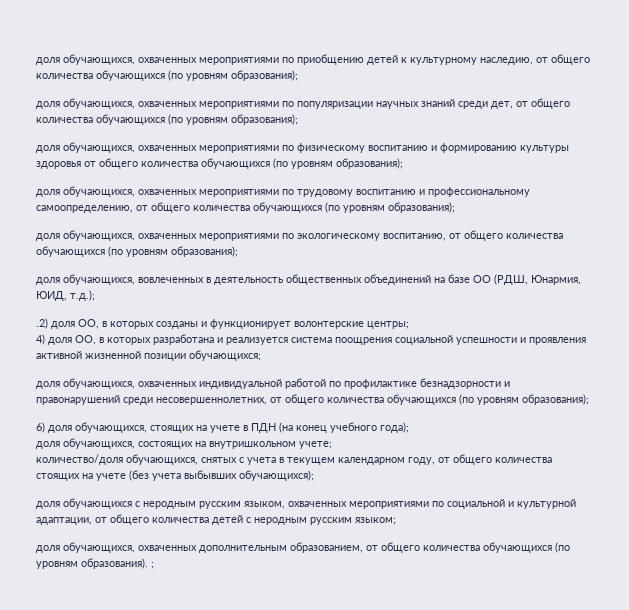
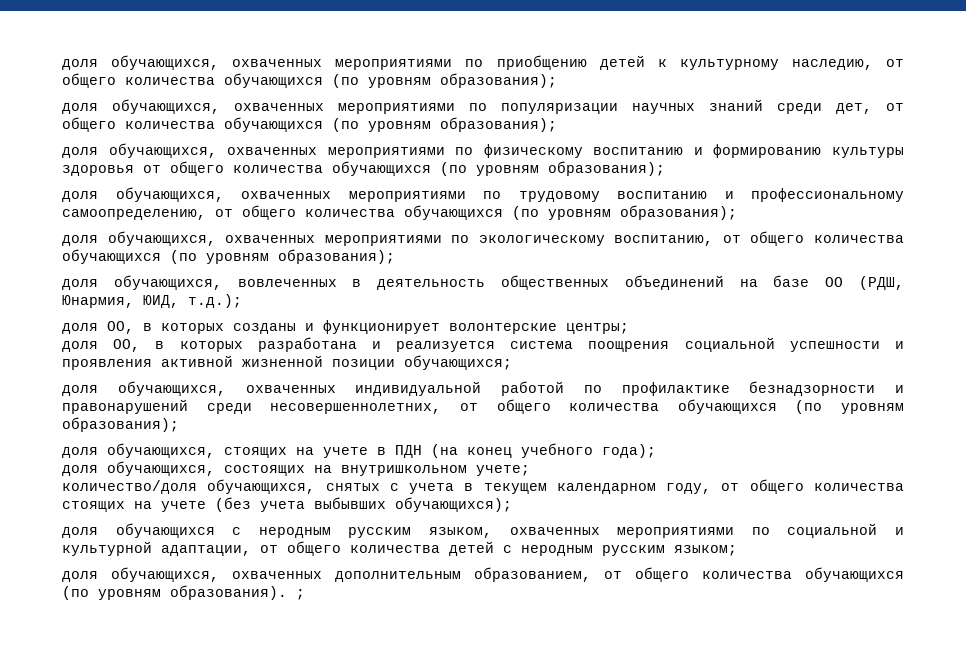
- .2) доля ОО, в которых созданы и функционирует волонтерские центры;
+ доля ОО, в которых созданы и функционирует волонтерские центры;
- 4) доля ОО, в которых разработана и реализуется система поощрения социальной успешности и проявления активной жизненной позиции обучающихся;
+ доля ОО, в которых разработана и реализуется система поощрения социальной успешности и проявления активной жизненной позиции обучающихся;
- 6) доля обучающихся, стоящих на учете в ПДН (на конец учебного года);
+ доля обучающихся, стоящих на учете в ПДН (на конец учебного года);

